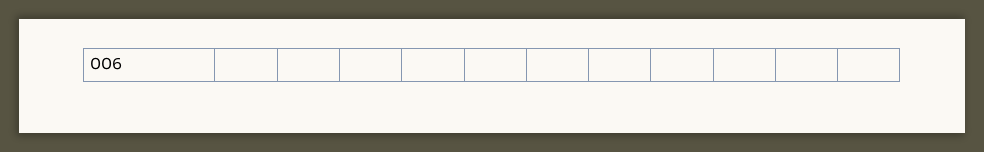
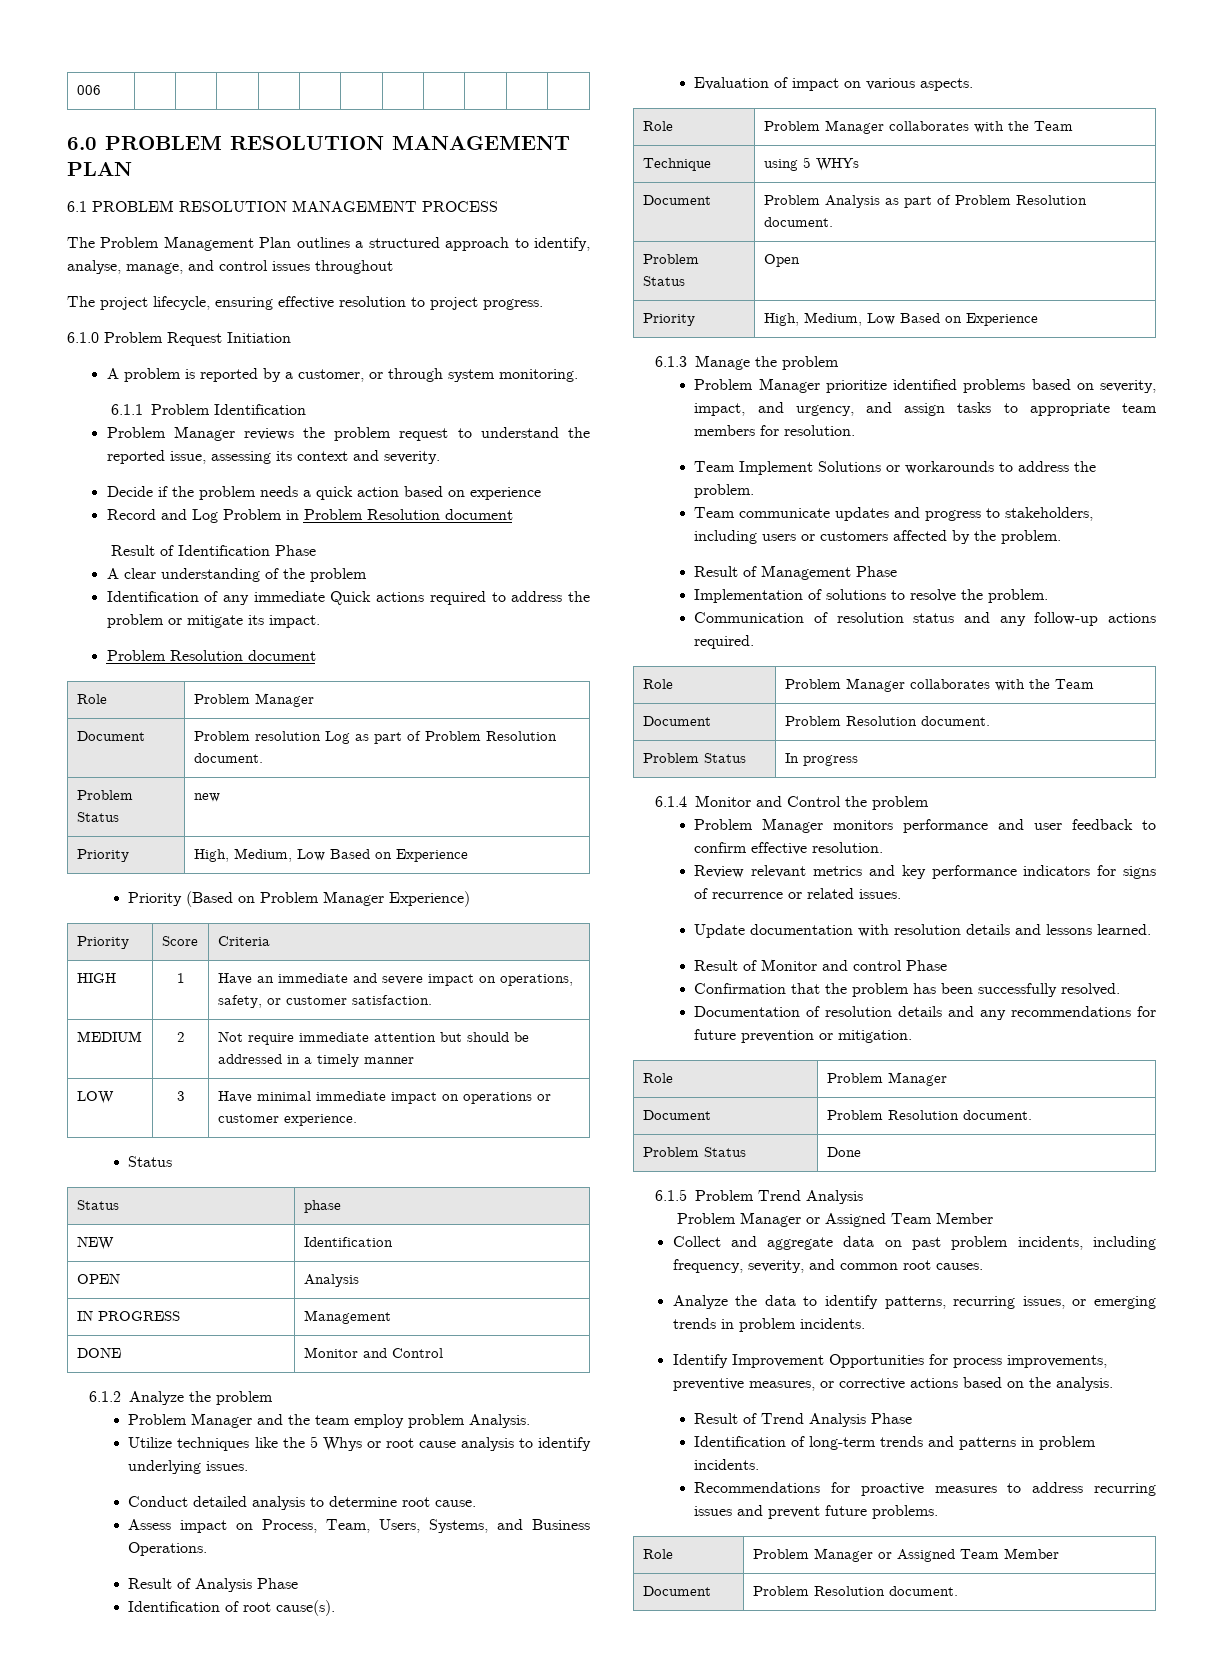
+ 6.0 PROBLEM RESOLUTION MANAGEMENT PLAN
+ 6.1 PROBLEM RESOLUTION MANAGEMENT PROCESS
+ The Problem Management Plan outlines a structured approach to identify, analyse, manage, and control issues throughout
+ The project lifecycle, ensuring effective resolution to project progress.
+ 6.1.0 Problem Request Initiation
+ A problem is reported by a customer, or through system monitoring.
+ 6.1.1 Problem Identification
+ Problem Manager reviews the problem request to understand the reported issue, assessing its context and severity.
+ Decide if the problem needs a quick action based on experience
+ Record and Log Problem in Problem Resolution document
+ Result of Identification Phase
+ A clear understanding of the problem
+ Identification of any immediate Quick actions required to address the problem or mitigate its impact.
+ Problem Resolution document
+ Role | Problem Manager
+ Document | Problem resolution Log as part of Problem Resolution document.
+ Problem Status | new
+ Priority | High, Medium, Low Based on Experience
+ Priority (Based on Problem Manager Experience)
+ Priority | Score | Criteria
+ HIGH | 1 | Have an immediate and severe impact on operations, safety, or customer satisfaction.
+ MEDIUM | 2 | Not require immediate attention but should be addressed in a timely manner
+ LOW | 3 | Have minimal immediate impact on operations or customer experience.
+ Status
+ Status | phase
+ NEW | Identification
+ OPEN | Analysis
+ IN PROGRESS | Management
+ DONE | Monitor and Control
+ 6.1.2 Analyze the problem
+ Problem Manager and the team employ problem Analysis.
+ Utilize techniques like the 5 Whys or root cause analysis to identify underlying issues.
+ Conduct detailed analysis to determine root cause.
+ Assess impact on Process, Team, Users, Systems, and Business Operations.
+ Result of Analysis Phase
+ Identification of root cause(s).
+ Evaluation of impact on various aspects.
+ Role | Problem Manager collaborates with the Team
+ Technique | using 5 WHYs
+ Document | Problem Analysis as part of Problem Resolution document.
+ Problem Status | Open
+ Priority | High, Medium, Low Based on Experience
+ 6.1.3 Manage the problem
+ Problem Manager prioritize identified problems based on severity, impact, and urgency, and assign tasks to appropriate team members for resolution.
+ Team Implement Solutions or workarounds to address the problem.
+ Team communicate updates and progress to stakeholders, including users or customers affected by the problem.
+ Result of Management Phase
+ Implementation of solutions to resolve the problem.
+ Communication of resolution status and any follow-up actions required.
+ Role | Problem Manager collaborates with the Team
+ Document | Problem Resolution document.
+ Problem Status | In progress
+ 6.1.4 Monitor and Control the problem
+ Problem Manager monitors performance and user feedback to confirm effective resolution.
+ Review relevant metrics and key performance indicators for signs of recurrence or related issues.
+ Update documentation with resolution details and lessons learned.
+ Result of Monitor and control Phase
+ Confirmation that the problem has been successfully resolved.
+ Documentation of resolution details and any recommendations for future prevention or mitigation.
+ Role | Problem Manager
+ Document | Problem Resolution document.
+ Problem Status | Done
+ 6.1.5 Problem Trend Analysis
+ Problem Manager or Assigned Team Member
+ Collect and aggregate data on past problem incidents, including frequency, severity, and common root causes.
+ Analyze the data to identify patterns, recurring issues, or emerging trends in problem incidents.
+ Identify Improvement Opportunities for process improvements, preventive measures, or corrective actions based on the analysis.
+ Result of Trend Analysis Phase
+ Identification of long-term trends and patterns in problem incidents.
+ Recommendations for proactive measures to address recurring issues and prevent future problems.
+ Role | Problem Manager or Assigned Team Member
+ Document | Problem Resolution document.

